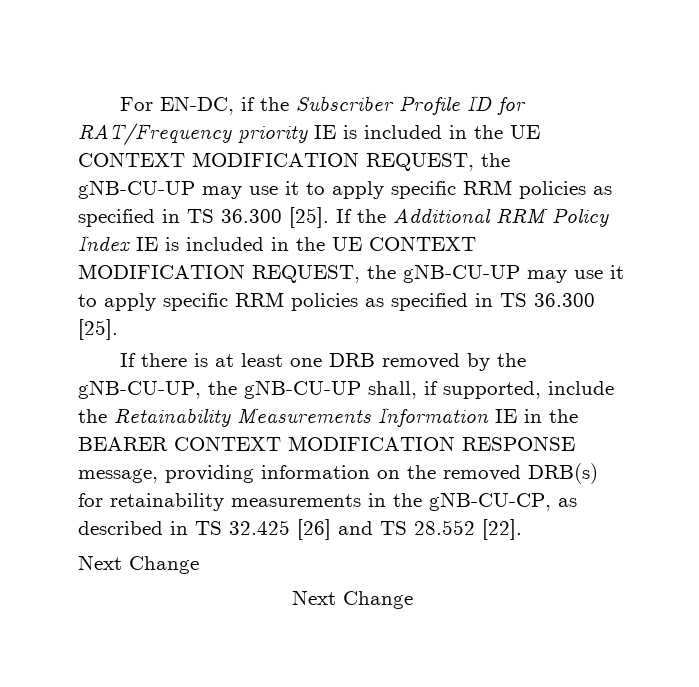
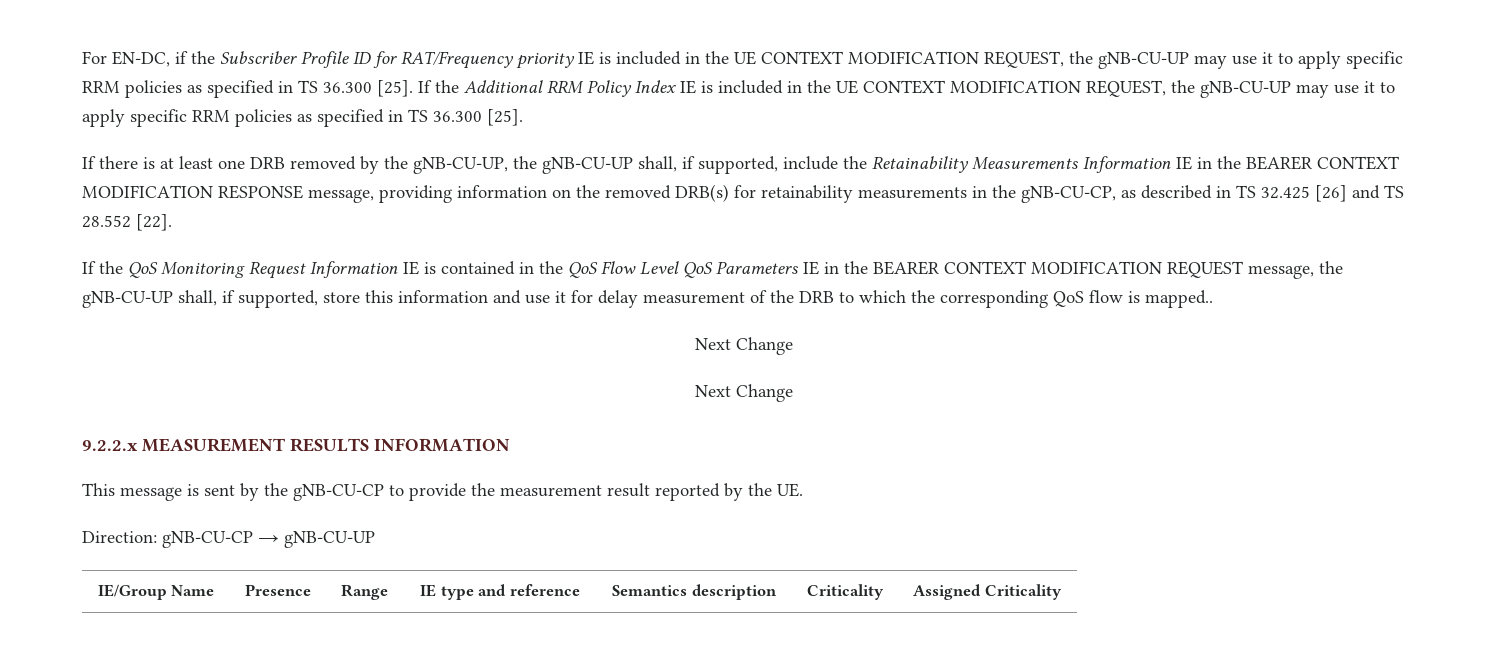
  If there is at least one DRB removed by the gNB-CU-UP, the gNB-CU-UP shall, if supported, include the Retainability Measurements Information IE in the BEARER CONTEXT MODIFICATION RESPONSE message, providing information on the removed DRB(s) for retainability measurements in the gNB-CU-CP, as described in TS 32.425 [26] and TS 28.552 [22].
+ If the QoS Monitoring Request Information IE is contained in the QoS Flow Level QoS Parameters IE in the BEARER CONTEXT MODIFICATION REQUEST message, the gNB-CU-UP shall, if supported, store this information and use it for delay measurement of the DRB to which the corresponding QoS flow is mapped..
  Next Change
  Next Change
+ 9.2.2.x MEASUREMENT RESULTS INFORMATION
+ This message is sent by the gNB-CU-CP to provide the measurement result reported by the UE.
+ Direction: gNB-CU-CP → gNB-CU-UP
+ IE/Group Name | Presence | Range | IE type and reference | Semantics description | Criticality | Assigned Criticality

